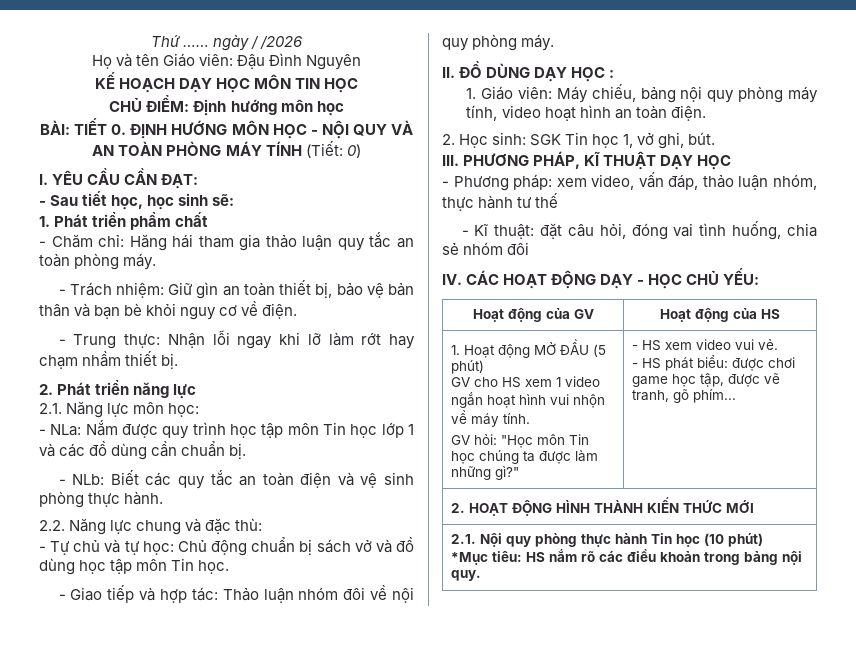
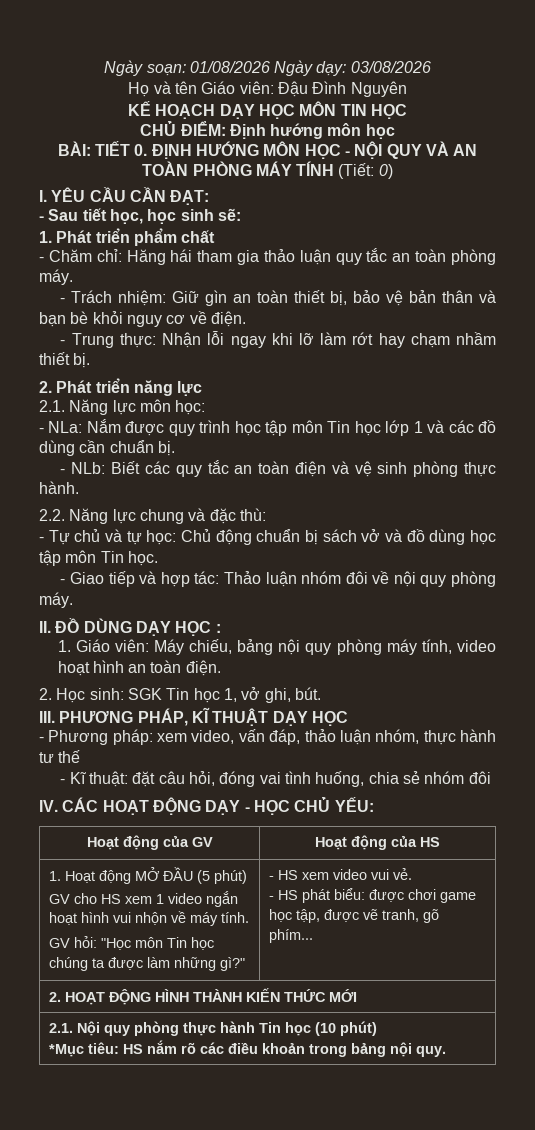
- Thứ …… ngày / /2026
+ Ngày soạn: 01/08/2026 Ngày dạy: 03/08/2026

